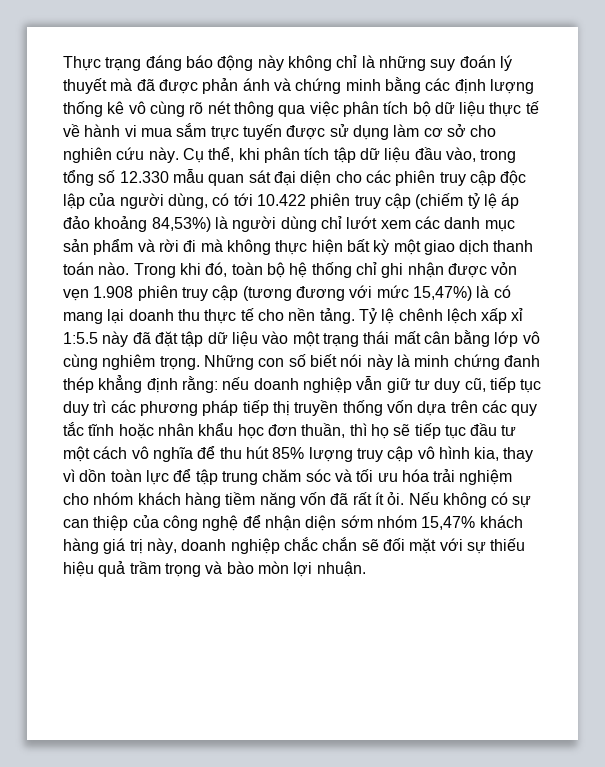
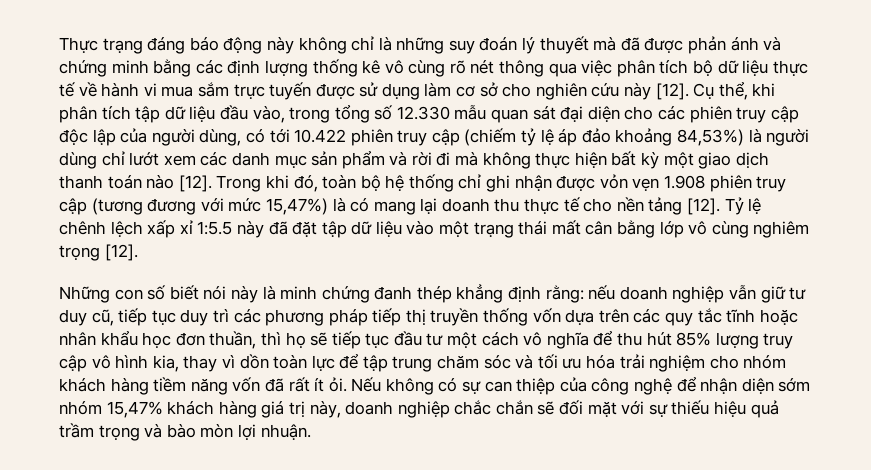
- Thực trạng đáng báo động này không chỉ là những suy đoán lý thuyết mà đã được phản ánh và chứng minh bằng các định lượng thống kê vô cùng rõ nét thông qua việc phân tích bộ dữ liệu thực tế về hành vi mua sắm trực tuyến được sử dụng làm cơ sở cho nghiên cứu này.
+ Thực trạng đáng báo động này không chỉ là những suy đoán lý thuyết mà đã được phản ánh và chứng minh bằng các định lượng thống kê vô cùng rõ nét thông qua việc phân tích bộ dữ liệu thực tế về hành vi mua sắm trực tuyến được sử dụng làm cơ sở cho nghiên cứu này [12].
- Cụ thể, khi phân tích tập dữ liệu đầu vào, trong tổng số 12.330 mẫu quan sát đại diện cho các phiên truy cập độc lập của người dùng, có tới 10.422 phiên truy cập (chiếm tỷ lệ áp đảo khoảng 84,53%) là người dùng chỉ lướt xem các danh mục sản phẩm và rời đi mà không thực hiện bất kỳ một giao dịch thanh toán nào.
+ Cụ thể, khi phân tích tập dữ liệu đầu vào, trong tổng số 12.330 mẫu quan sát đại diện cho các phiên truy cập độc lập của người dùng, có tới 10.422 phiên truy cập (chiếm tỷ lệ áp đảo khoảng 84,53%) là người dùng chỉ lướt xem các danh mục sản phẩm và rời đi mà không thực hiện bất kỳ một giao dịch thanh toán nào [12].
- Trong khi đó, toàn bộ hệ thống chỉ ghi nhận được vỏn vẹn 1.908 phiên truy cập (tương đương với mức 15,47%) là có mang lại doanh thu thực tế cho nền tảng.
+ Trong khi đó, toàn bộ hệ thống chỉ ghi nhận được vỏn vẹn 1.908 phiên truy cập (tương đương với mức 15,47%) là có mang lại doanh thu thực tế cho nền tảng [12].
- Tỷ lệ chênh lệch xấp xỉ 1:5.5 này đã đặt tập dữ liệu vào một trạng thái mất cân bằng lớp vô cùng nghiêm trọng. Những con số biết nói này là minh chứng đanh thép khẳng định rằng:
+ Tỷ lệ chênh lệch xấp xỉ 1:5.5 này đã đặt tập dữ liệu vào một trạng thái mất cân bằng lớp vô cùng nghiêm trọng [12].
+ Những con số biết nói này là minh chứng đanh thép khẳng định rằng:

